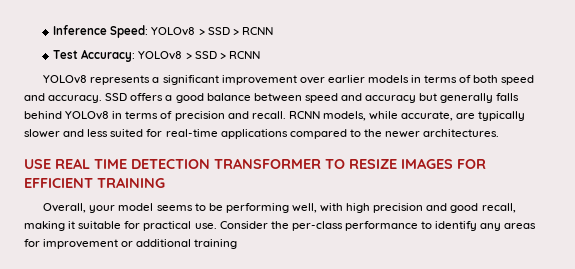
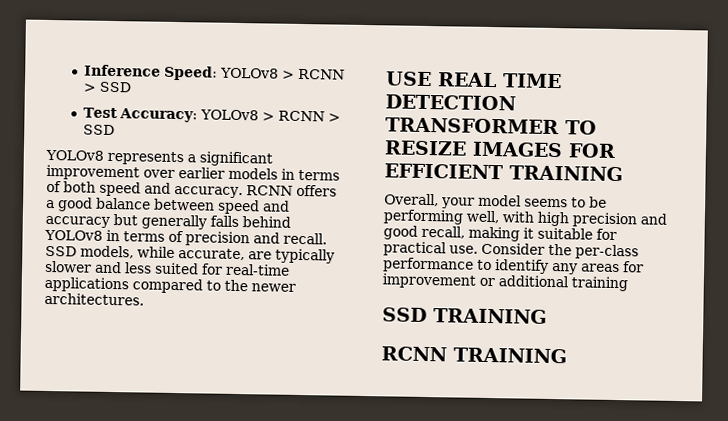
- Inference Speed: YOLOv8 > SSD > RCNN
+ Inference Speed: YOLOv8 > RCNN > SSD
- Test Accuracy: YOLOv8 > SSD > RCNN
+ Test Accuracy: YOLOv8 > RCNN > SSD
- SSD offers a good balance between speed and accuracy but generally falls behind YOLOv8 in terms of precision and recall.
+ RCNN offers a good balance between speed and accuracy but generally falls behind YOLOv8 in terms of precision and recall.
- RCNN models, while accurate, are typically slower and less suited for real-time applications compared to the newer architectures.
+ SSD models, while accurate, are typically slower and less suited for real-time applications compared to the newer architectures.
+ SSD TRAINING
+ RCNN TRAINING

